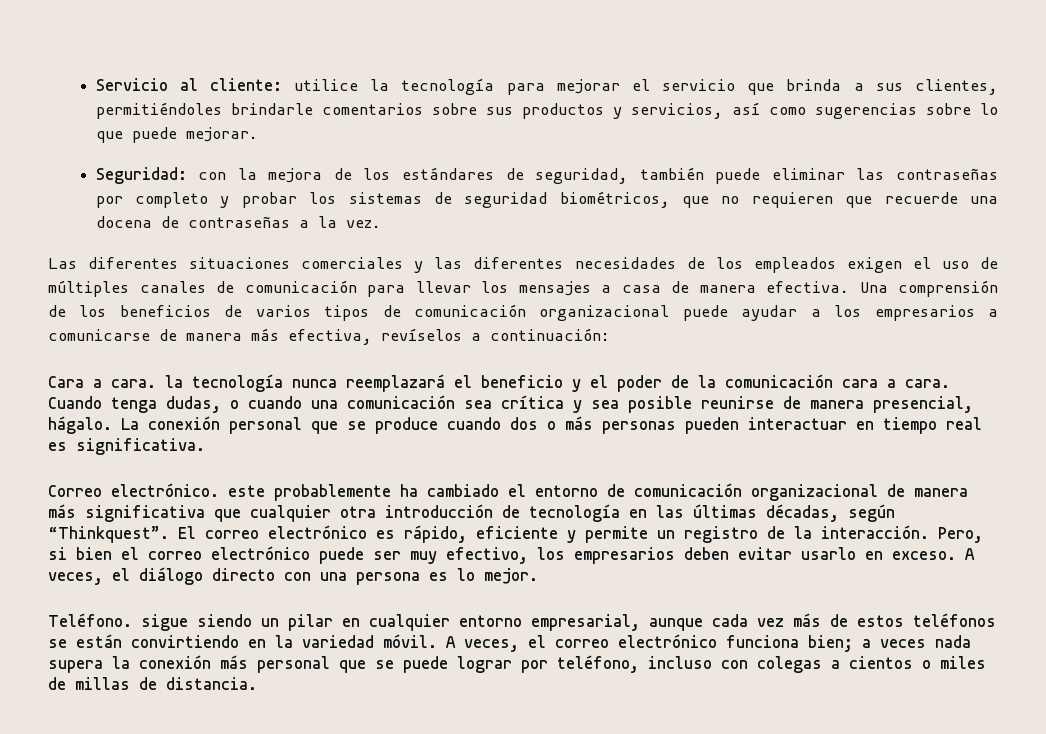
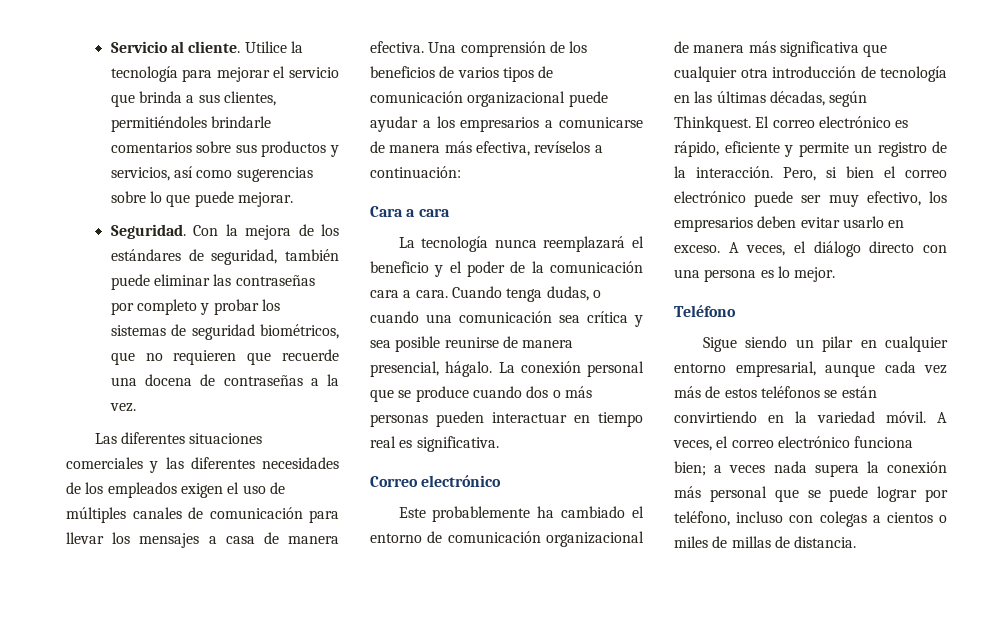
- Servicio al cliente: utilice la tecnología para mejorar el servicio que brinda a sus clientes, permitiéndoles brindarle comentarios sobre sus productos y servicios, así como sugerencias sobre lo que puede mejorar.
+ Servicio al cliente. Utilice la tecnología para mejorar el servicio que brinda a sus clientes, permitiéndoles brindarle comentarios sobre sus productos y servicios, así como sugerencias sobre lo que puede mejorar.
- Seguridad: con la mejora de los estándares de seguridad, también puede eliminar las contraseñas por completo y probar los sistemas de seguridad biométricos, que no requieren que recuerde una docena de contraseñas a la vez.
+ Seguridad. Con la mejora de los estándares de seguridad, también puede eliminar las contraseñas por completo y probar los sistemas de seguridad biométricos, que no requieren que recuerde una docena de contraseñas a la vez.
- Cara a cara. la tecnología nunca reemplazará el beneficio y el poder de la comunicación cara a cara.
+ Cara a cara
+ La tecnología nunca reemplazará el beneficio y el poder de la comunicación cara a cara.
- Correo electrónico. este probablemente ha cambiado el entorno de comunicación organizacional de manera más significativa que cualquier otra introducción de tecnología en las últimas décadas, según “Thinkquest”.
+ Correo electrónico
+ Este probablemente ha cambiado el entorno de comunicación organizacional de manera más significativa que cualquier otra introducción de tecnología en las últimas décadas, según Thinkquest.
- Teléfono. sigue siendo un pilar en cualquier entorno empresarial, aunque cada vez más de estos teléfonos se están convirtiendo en la variedad móvil.
+ Teléfono
+ Sigue siendo un pilar en cualquier entorno empresarial, aunque cada vez más de estos teléfonos se están convirtiendo en la variedad móvil.

